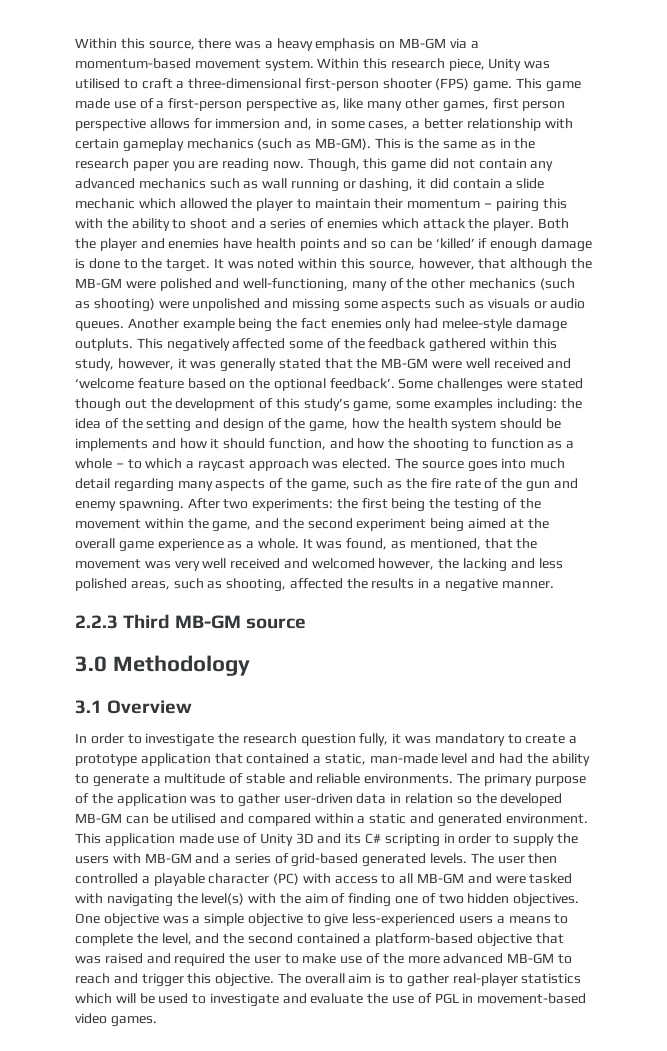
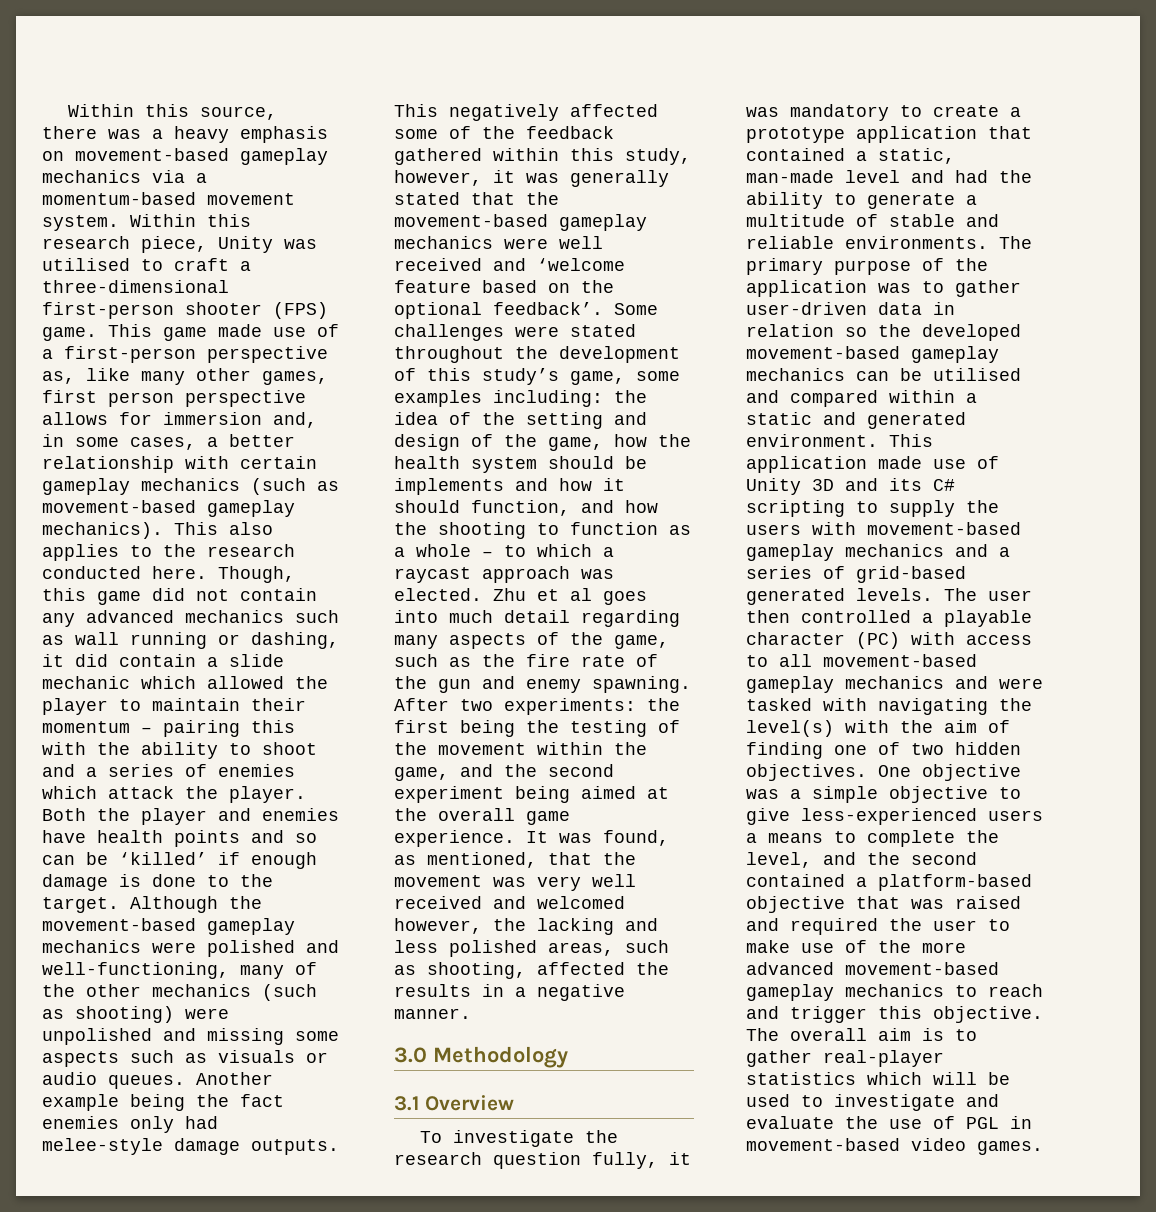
- Within this source, there was a heavy emphasis on MB-GM via a momentum-based movement system.
+ Within this source, there was a heavy emphasis on movement-based gameplay mechanics via a momentum-based movement system.
- This game made use of a first-person perspective as, like many other games, first person perspective allows for immersion and, in some cases, a better relationship with certain gameplay mechanics (such as MB-GM). This is the same as in the research paper you are reading now.
+ This game made use of a first-person perspective as, like many other games, first person perspective allows for immersion and, in some cases, a better relationship with certain gameplay mechanics (such as movement-based gameplay mechanics). This also applies to the research conducted here.
- It was noted within this source, however, that although the MB-GM were polished and well-functioning, many of the other mechanics (such as shooting) were unpolished and missing some aspects such as visuals or audio queues.
+ Although the movement-based gameplay mechanics were polished and well-functioning, many of the other mechanics (such as shooting) were unpolished and missing some aspects such as visuals or audio queues.
- Another example being the fact enemies only had melee-style damage outpluts.
+ Another example being the fact enemies only had melee-style damage outputs.
- This negatively affected some of the feedback gathered within this study, however, it was generally stated that the MB-GM were well received and ‘welcome feature based on the optional feedback’.
+ This negatively affected some of the feedback gathered within this study, however, it was generally stated that the movement-based gameplay mechanics were well received and ‘welcome feature based on the optional feedback’.
- Some challenges were stated though out the development of this study’s game, some examples including: the idea of the setting and design of the game, how the health system should be implements and how it should function, and how the shooting to function as a whole – to which a raycast approach was elected.
+ Some challenges were stated throughout the development of this study’s game, some examples including: the idea of the setting and design of the game, how the health system should be implements and how it should function, and how the shooting to function as a whole – to which a raycast approach was elected.
- The source goes into much detail regarding many aspects of the game, such as the fire rate of the gun and enemy spawning.
+ Zhu et al goes into much detail regarding many aspects of the game, such as the fire rate of the gun and enemy spawning.
- After two experiments: the first being the testing of the movement within the game, and the second experiment being aimed at the overall game experience as a whole.
+ After two experiments: the first being the testing of the movement within the game, and the second experiment being aimed at the overall game experience.
- 2.2.3 Third MB-GM source
- In order to investigate the research question fully, it was mandatory to create a prototype application that contained a static, man-made level and had the ability to generate a multitude of stable and reliable environments.
+ To investigate the research question fully, it was mandatory to create a prototype application that contained a static, man-made level and had the ability to generate a multitude of stable and reliable environments.
- The primary purpose of the application was to gather user-driven data in relation so the developed MB-GM can be utilised and compared within a static and generated environment.
+ The primary purpose of the application was to gather user-driven data in relation so the developed movement-based gameplay mechanics can be utilised and compared within a static and generated environment.
- This application made use of Unity 3D and its C# scripting in order to supply the users with MB-GM and a series of grid-based generated levels.
+ This application made use of Unity 3D and its C# scripting to supply the users with movement-based gameplay mechanics and a series of grid-based generated levels.
- The user then controlled a playable character (PC) with access to all MB-GM and were tasked with navigating the level(s) with the aim of finding one of two hidden objectives.
+ The user then controlled a playable character (PC) with access to all movement-based gameplay mechanics and were tasked with navigating the level(s) with the aim of finding one of two hidden objectives.
- One objective was a simple objective to give less-experienced users a means to complete the level, and the second contained a platform-based objective that was raised and required the user to make use of the more advanced MB-GM to reach and trigger this objective.
+ One objective was a simple objective to give less-experienced users a means to complete the level, and the second contained a platform-based objective that was raised and required the user to make use of the more advanced movement-based gameplay mechanics to reach and trigger this objective.

